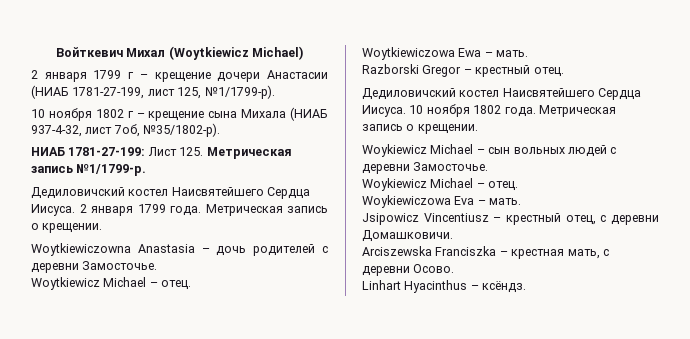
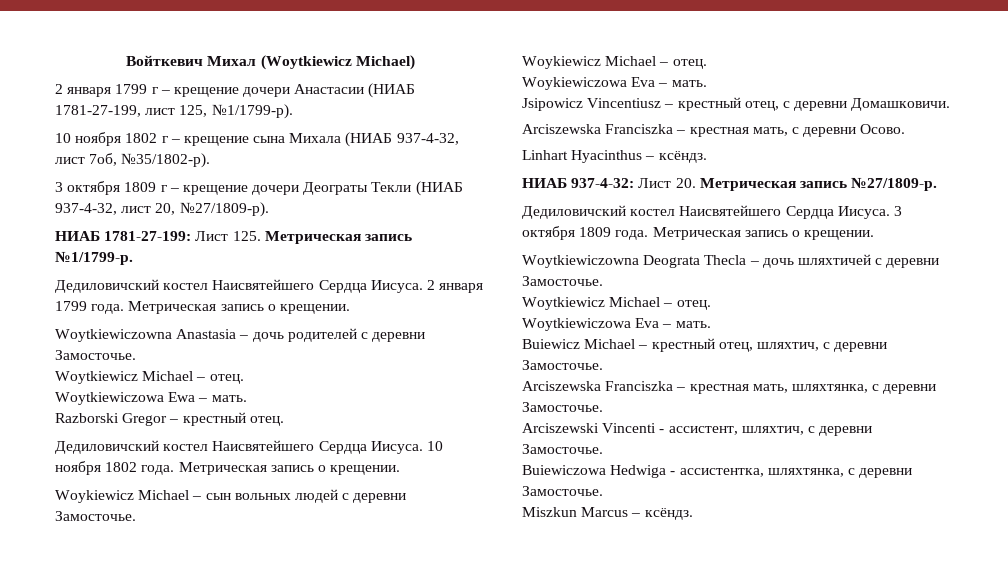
+ 3 октября 1809 г – крещение дочери Деограты Текли (НИАБ 937-4-32, лист 20, №27/1809-р).
+ НИАБ 937-4-32: Лист 20. Метрическая запись №27/1809-р.
+ Дедиловичский костел Наисвятейшего Сердца Иисуса. 3 октября 1809 года. Метрическая запись о крещении.
+ Woytkiewiczowna Deograta Thecla – дочь шляхтичей с деревни Замосточье.
+ Woytkiewicz Michael – отец.
+ Woytkiewiczowa Eva – мать.
+ Buiewicz Michael – крестный отец, шляхтич, с деревни Замосточье.
+ Arciszewska Franciszka – крестная мать, шляхтянка, с деревни Замосточье.
+ Arciszewski Vincenti - ассистент, шляхтич, с деревни Замосточье.
+ Buiewiczowa Hedwiga - ассистентка, шляхтянка, с деревни Замосточье.
+ Miszkun Marcus – ксёндз.

